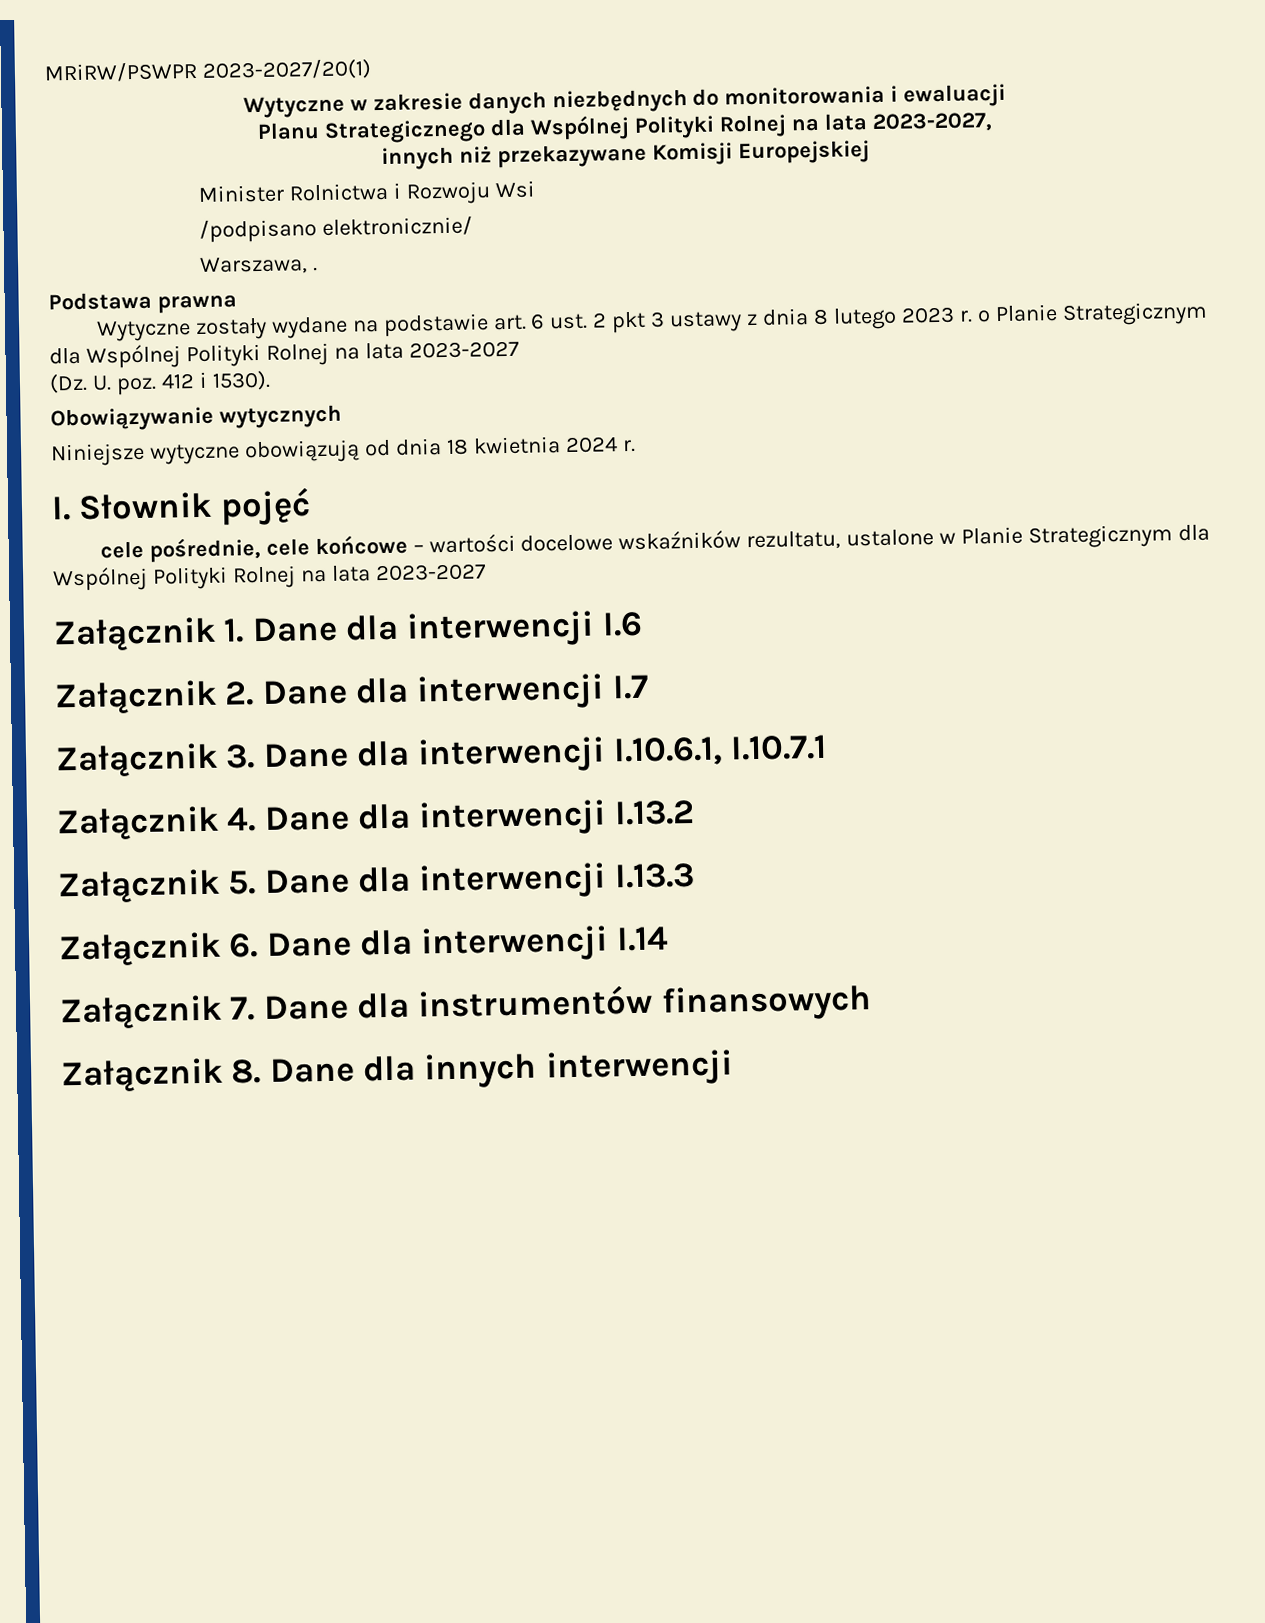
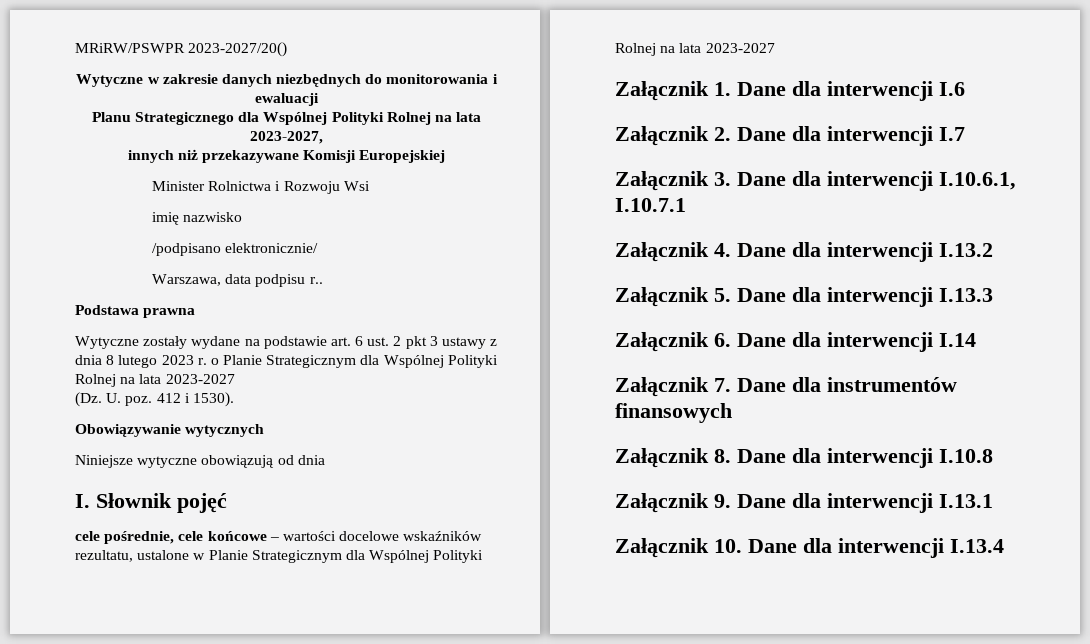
- MRiRW/PSWPR 2023-2027/20(1)
+ MRiRW/PSWPR 2023-2027/20()
+ imię nazwisko
- Warszawa, .
+ Warszawa, data podpisu r..
- Niniejsze wytyczne obowiązują od dnia 18 kwietnia 2024 r.
+ Niniejsze wytyczne obowiązują od dnia
- Załącznik 8. Dane dla innych interwencji
+ Załącznik 8. Dane dla interwencji I.10.8
+ Załącznik 9. Dane dla interwencji I.13.1
+ Załącznik 10. Dane dla interwencji I.13.4

